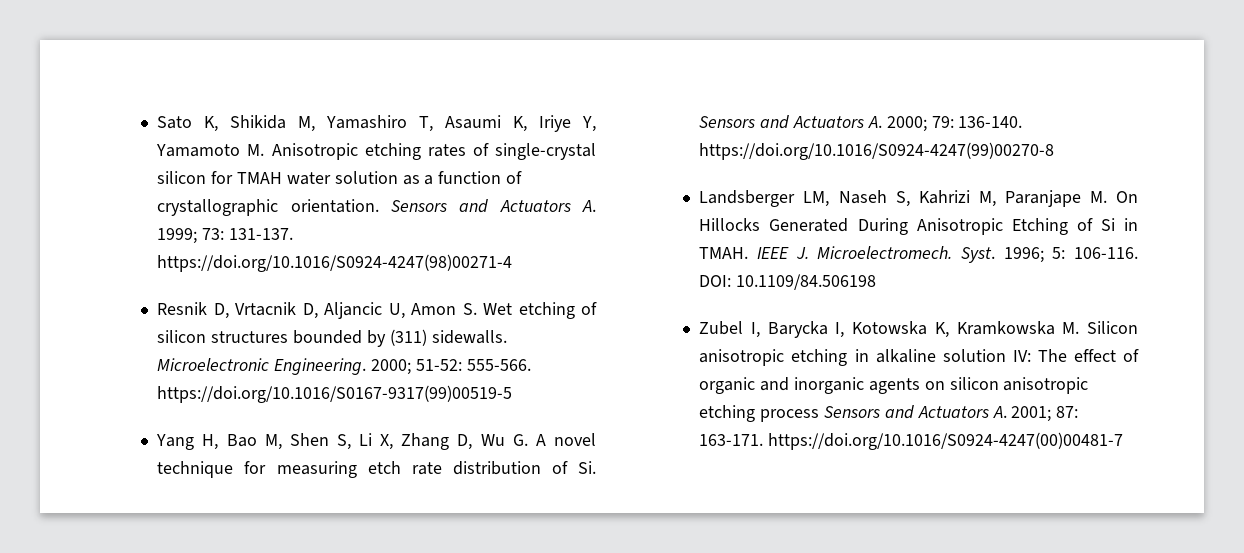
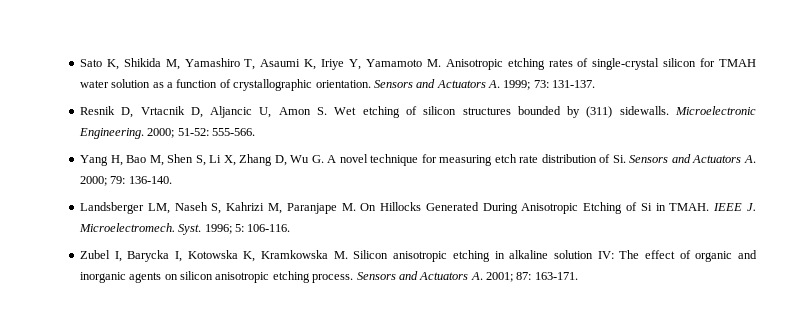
- Sensors and Actuators A. 1999; 73: 131-137. https://doi.org/10.1016/S0924-4247(98)00271-4
+ Sensors and Actuators A. 1999; 73: 131-137.
- 2000; 51-52: 555-566. https://doi.org/10.1016/S0167-9317(99)00519-5
+ 2000; 51-52: 555-566.
- Yang H, Bao M, Shen S, Li X, Zhang D, Wu G. A novel technique for measuring etch rate distribution of Si. Sensors and Actuators A. 2000; 79: 136-140. https://doi.org/10.1016/S0924-4247(99)00270-8
+ Yang H, Bao M, Shen S, Li X, Zhang D, Wu G. A novel technique for measuring etch rate distribution of Si. Sensors and Actuators A. 2000; 79: 136-140.
- DOI: 10.1109/84.506198
- Zubel I, Barycka I, Kotowska K, Kramkowska M. Silicon anisotropic etching in alkaline solution IV: The effect of organic and inorganic agents on silicon anisotropic etching process Sensors and Actuators A. 2001; 87: 163-171. https://doi.org/10.1016/S0924-4247(00)00481-7
+ Zubel I, Barycka I, Kotowska K, Kramkowska M. Silicon anisotropic etching in alkaline solution IV: The effect of organic and inorganic agents on silicon anisotropic etching process. Sensors and Actuators A. 2001; 87: 163-171.

